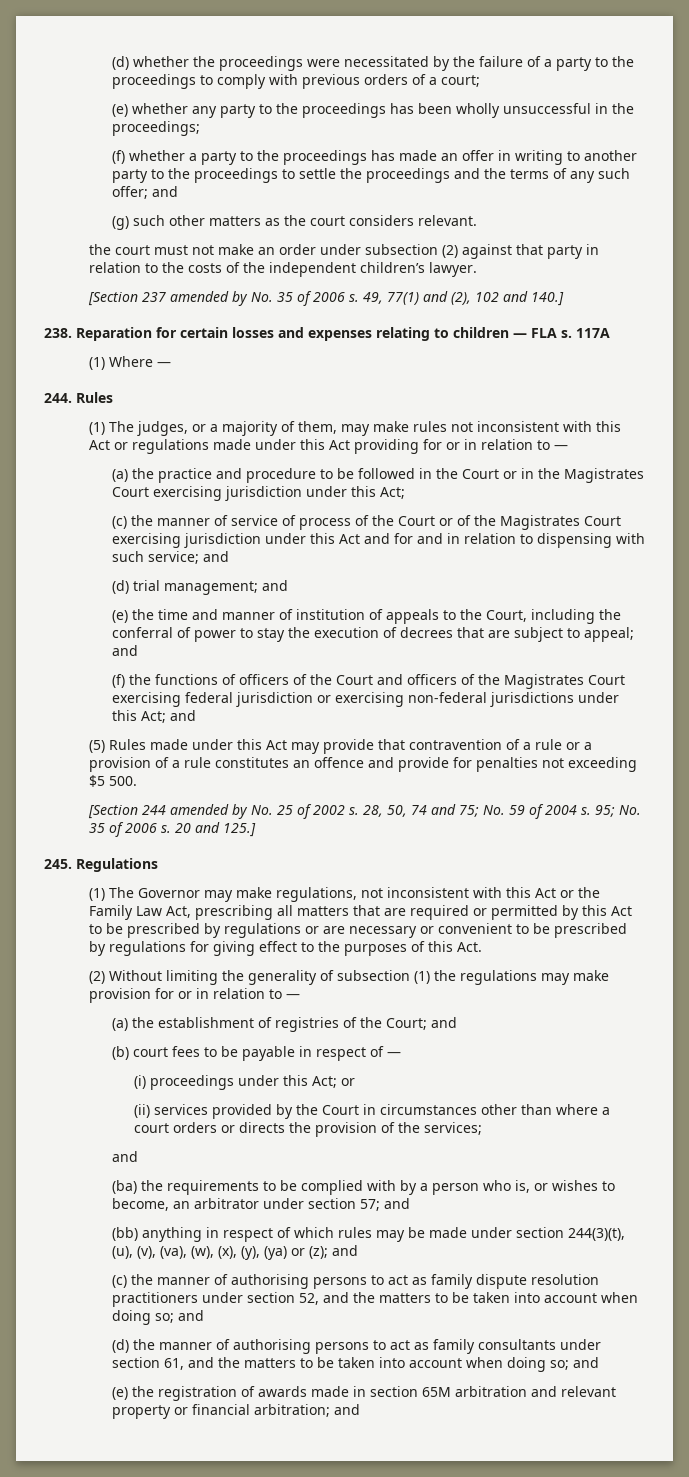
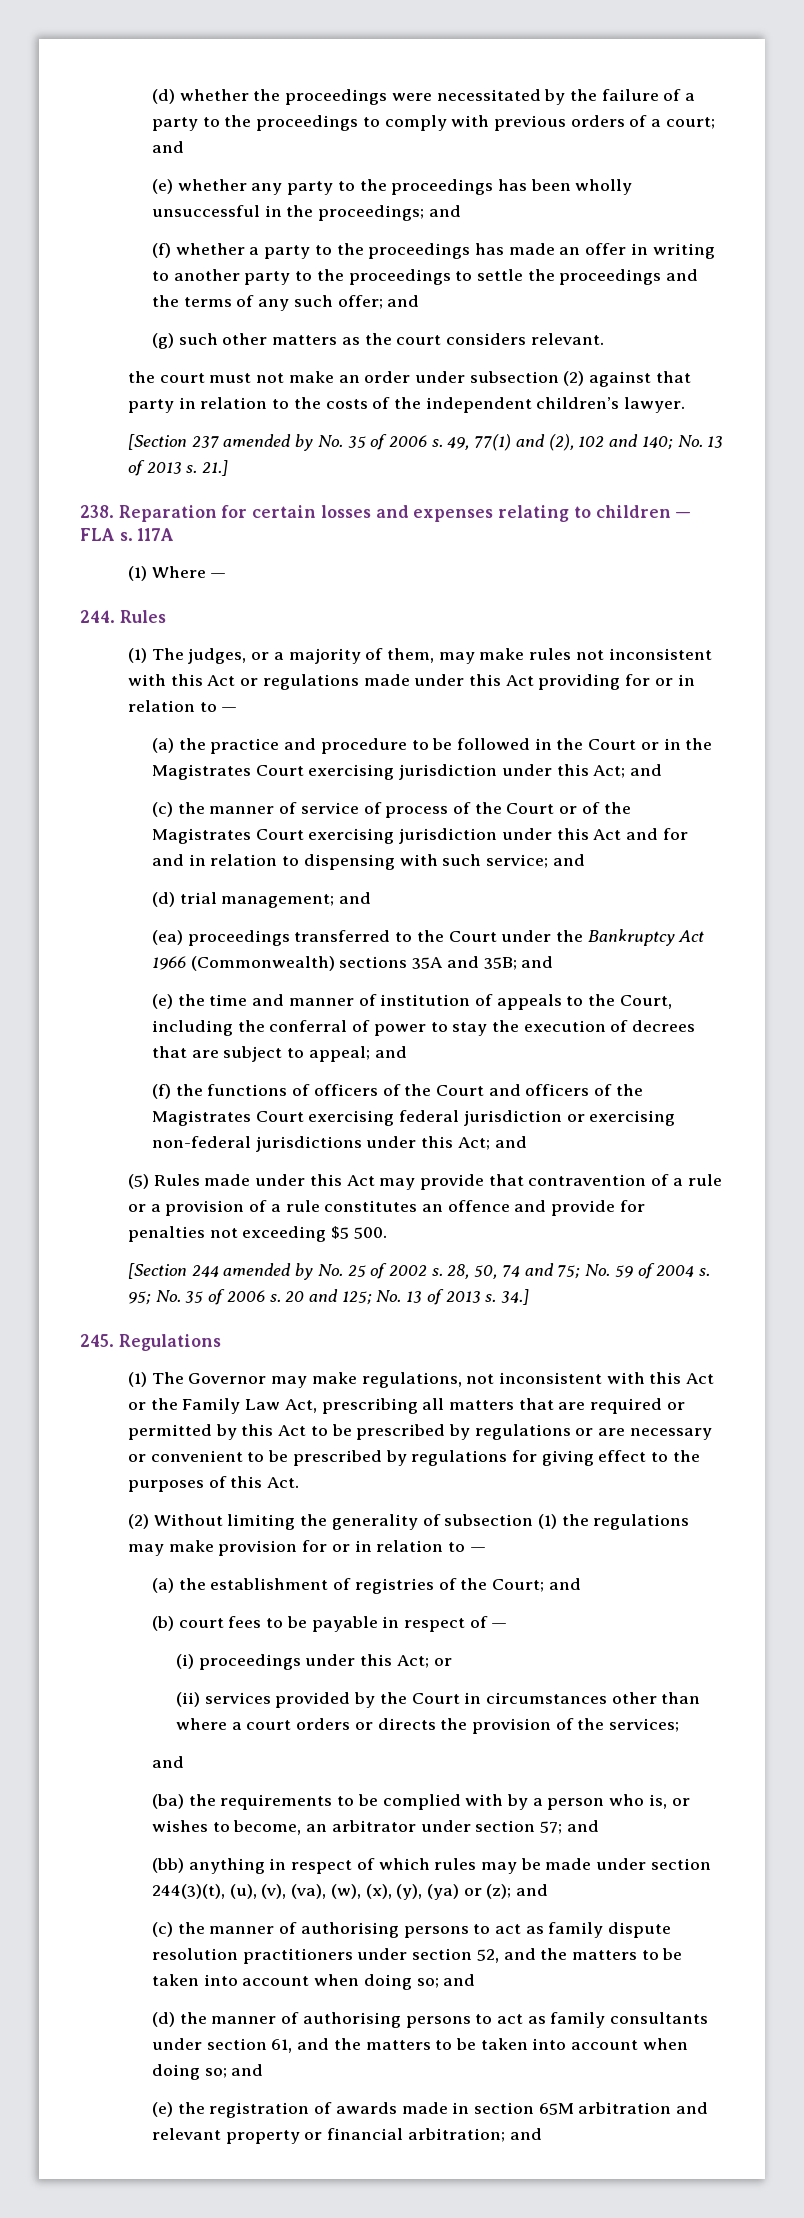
- (d) whether the proceedings were necessitated by the failure of a party to the proceedings to comply with previous orders of a court;
+ (d) whether the proceedings were necessitated by the failure of a party to the proceedings to comply with previous orders of a court; and
- (e) whether any party to the proceedings has been wholly unsuccessful in the proceedings;
+ (e) whether any party to the proceedings has been wholly unsuccessful in the proceedings; and
- 49, 77(1) and (2), 102 and 140.]
+ 49, 77(1) and (2), 102 and 140; No. 13 of 2013 s. 21.]
- (a) the practice and procedure to be followed in the Court or in the Magistrates Court exercising jurisdiction under this Act;
+ (a) the practice and procedure to be followed in the Court or in the Magistrates Court exercising jurisdiction under this Act; and
+ (ea) proceedings transferred to the Court under the Bankruptcy Act 1966 (Commonwealth) sections 35A and 35B; and
- 20 and 125.]
+ 20 and 125; No. 13 of 2013 s. 34.]

